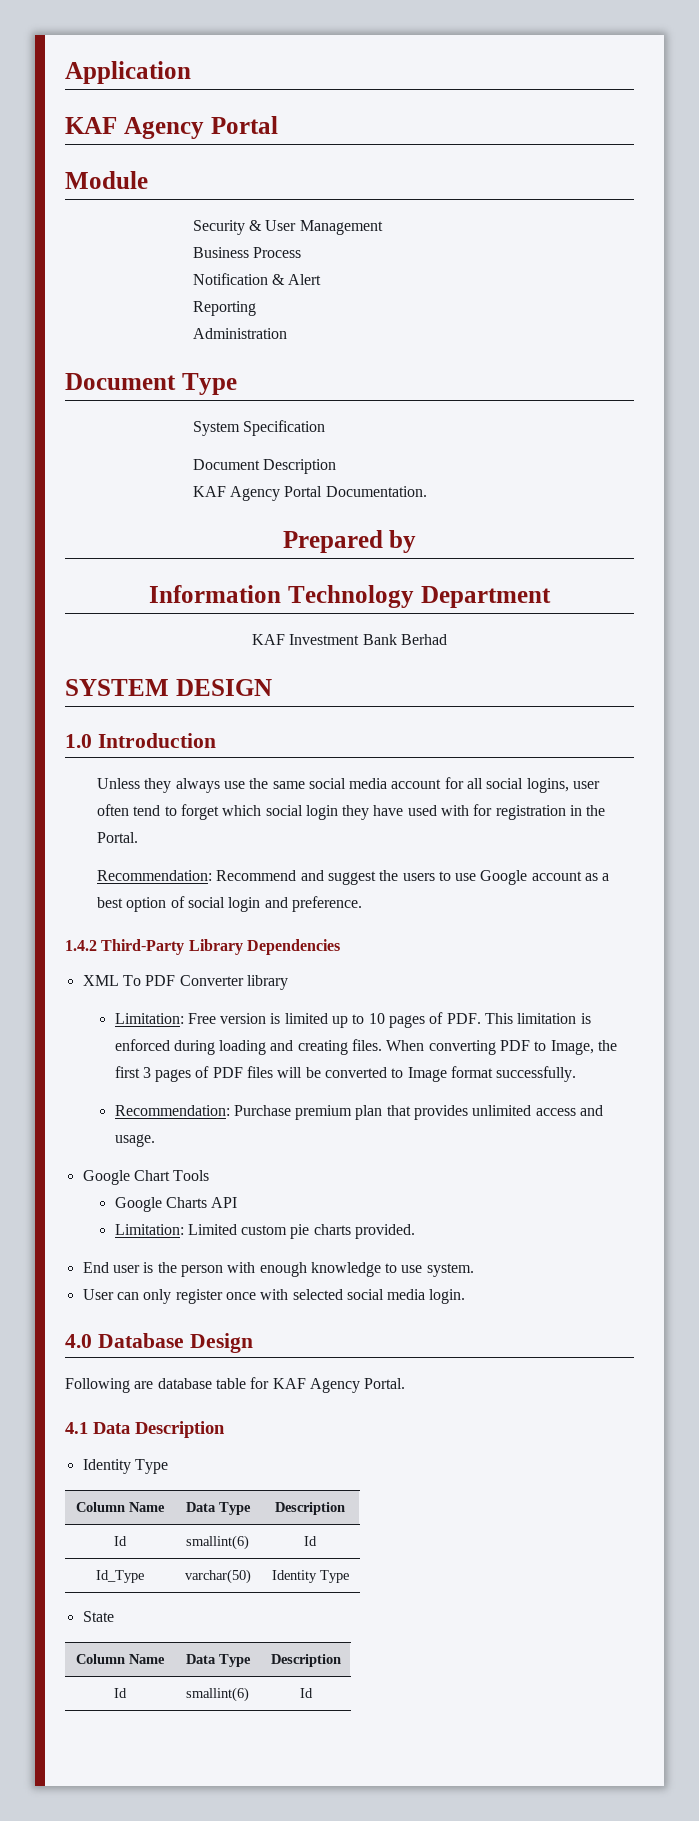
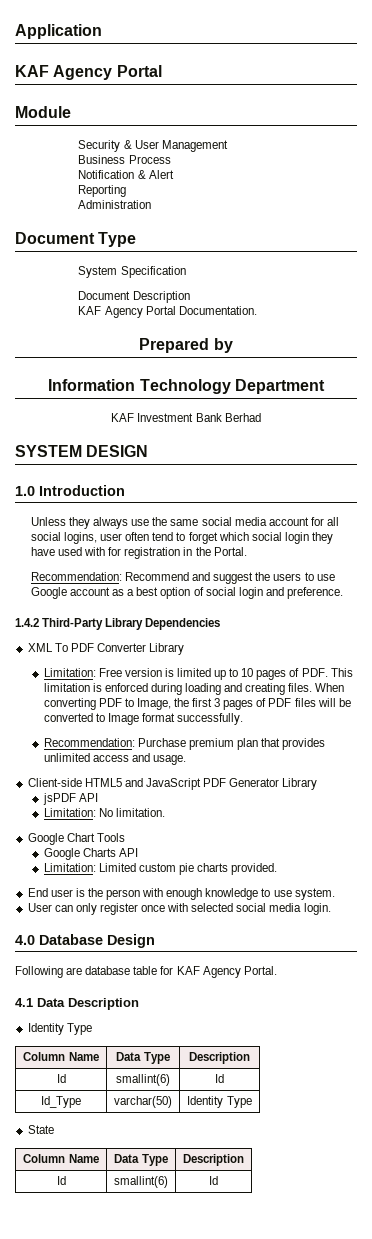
- XML To PDF Converter library
+ XML To PDF Converter Library
+ Client-side HTML5 and JavaScript PDF Generator Library
+ jsPDF API
+ Limitation: No limitation.

